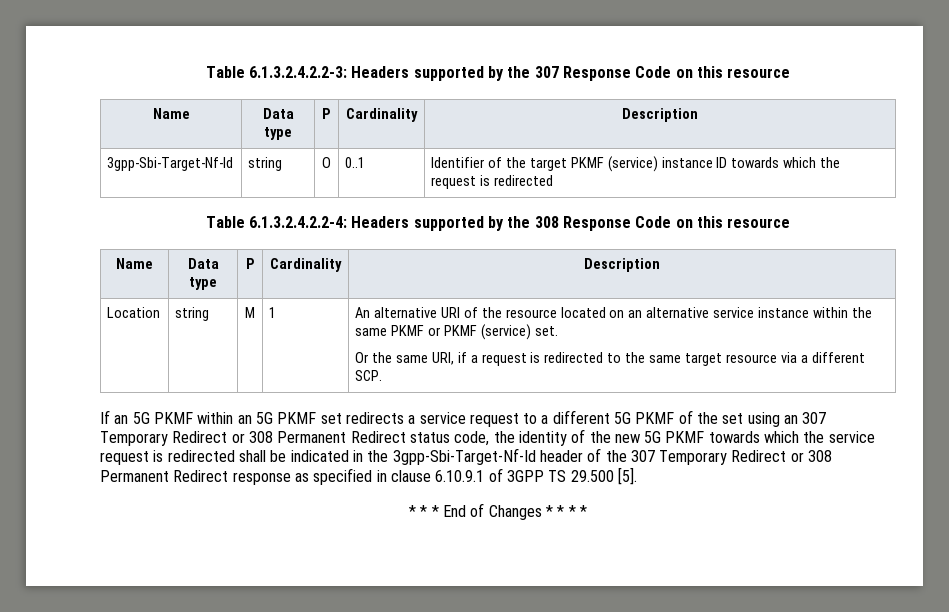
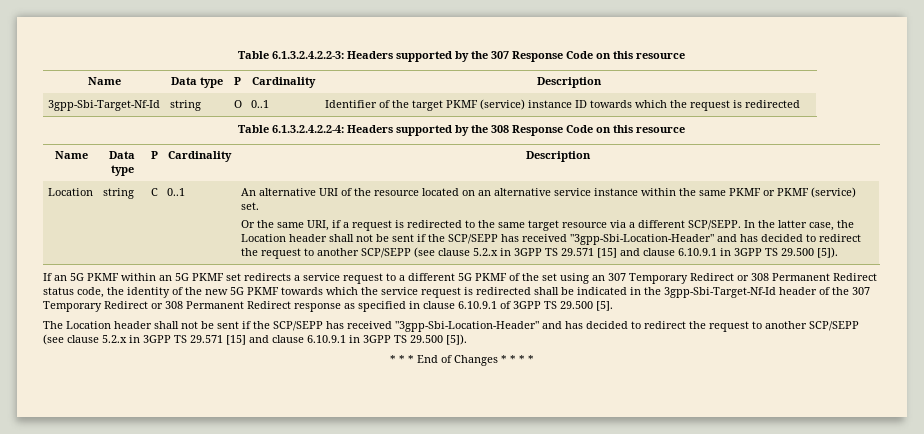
- M | 1
+ C | 0..1
- Or the same URI, if a request is redirected to the same target resource via a different SCP.
+ Or the same URI, if a request is redirected to the same target resource via a different SCP/SEPP. In the latter case, the Location header shall not be sent if the SCP/SEPP has received "3gpp-Sbi-Location-Header" and has decided to redirect the request to another SCP/SEPP (see clause 5.2.x in 3GPP TS 29.571 [15] and clause 6.10.9.1 in 3GPP TS 29.500 [5]).
+ The Location header shall not be sent if the SCP/SEPP has received "3gpp-Sbi-Location-Header" and has decided to redirect the request to another SCP/SEPP (see clause 5.2.x in 3GPP TS 29.571 [15] and clause 6.10.9.1 in 3GPP TS 29.500 [5]).

